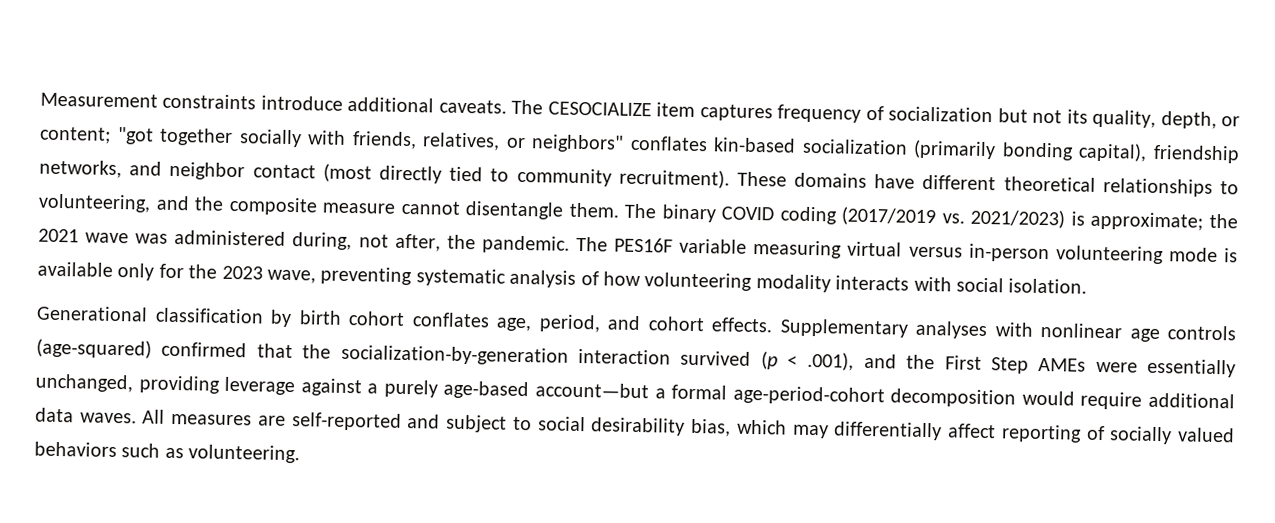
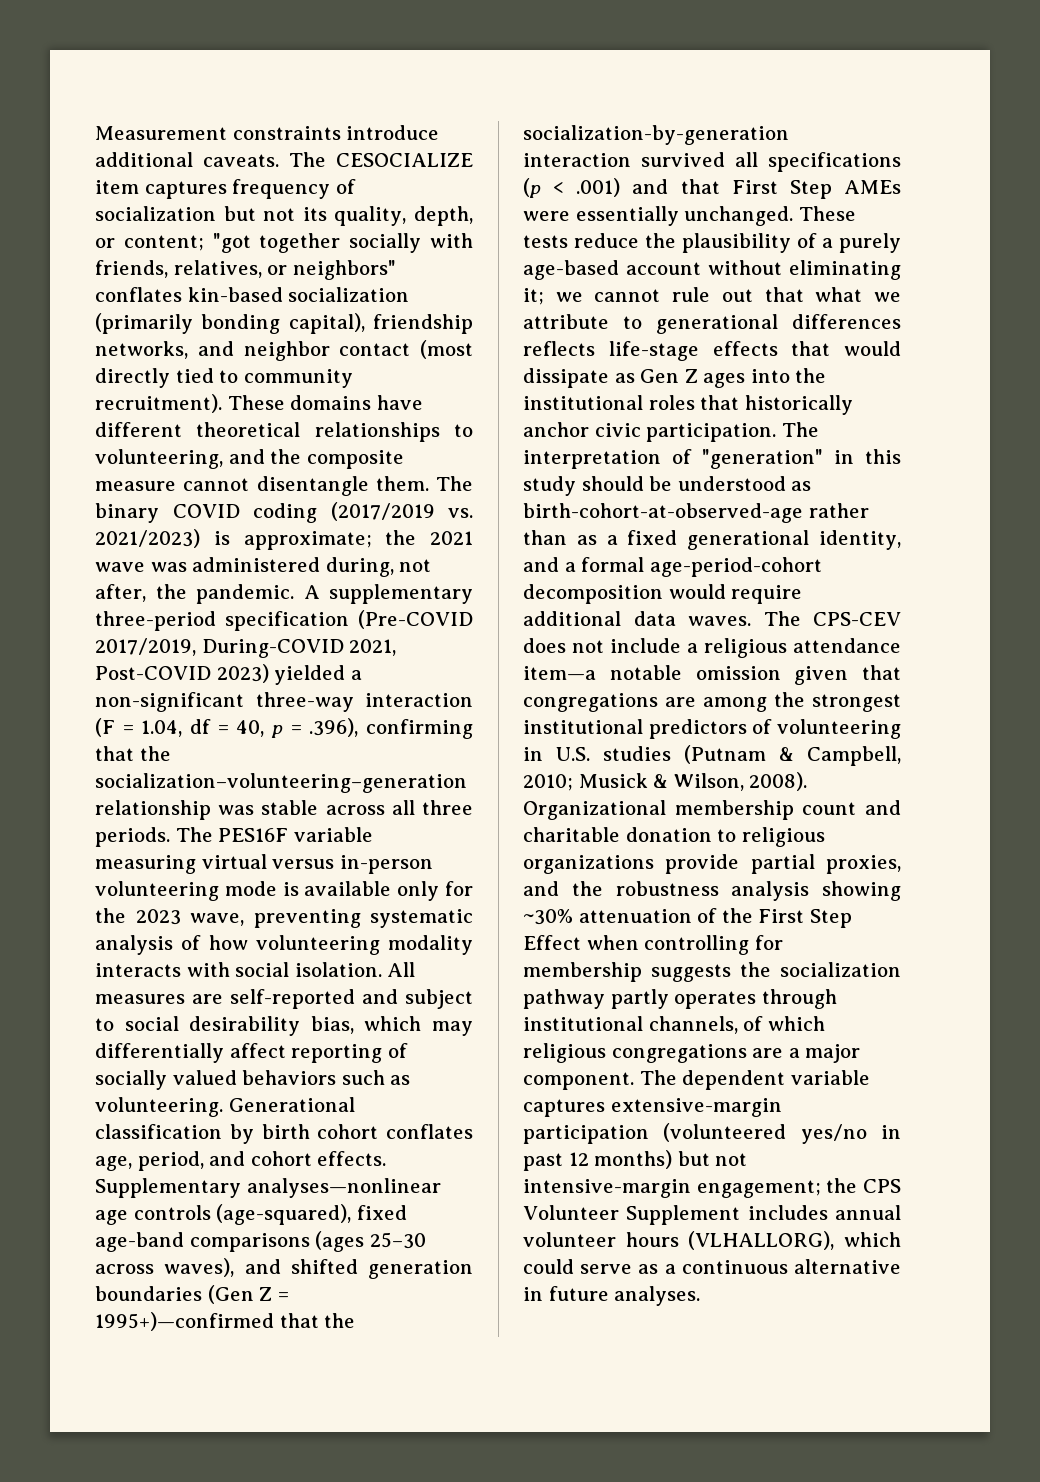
+ A supplementary three-period specification (Pre-COVID 2017/2019, During-COVID 2021, Post-COVID 2023) yielded a non-significant three-way interaction (F = 1.04, df = 40, p = .396), confirming that the socialization–volunteering–generation relationship was stable across all three periods.
- The PES16F variable measuring virtual versus in-person volunteering mode is available only for the 2023 wave, preventing systematic analysis of how volunteering modality interacts with social isolation.
- Generational classification by birth cohort conflates age, period, and cohort effects. Supplementary analyses with nonlinear age controls (age-squared) confirmed that the socialization-by-generation interaction survived (p < .001), and the First Step AMEs were essentially unchanged, providing leverage against a purely age-based account—but a formal age-period-cohort decomposition would require additional data waves. All measures are self-reported and subject to social desirability bias, which may differentially affect reporting of socially valued behaviors such as volunteering.
+ The PES16F variable measuring virtual versus in-person volunteering mode is available only for the 2023 wave, preventing systematic analysis of how volunteering modality interacts with social isolation. All measures are self-reported and subject to social desirability bias, which may differentially affect reporting of socially valued behaviors such as volunteering.
+ Generational classification by birth cohort conflates age, period, and cohort effects. Supplementary analyses—nonlinear age controls (age-squared), fixed age-band comparisons (ages 25–30 across waves), and shifted generation boundaries (Gen Z = 1995+)—confirmed that the socialization-by-generation interaction survived all specifications (p < .001) and that First Step AMEs were essentially unchanged. These tests reduce the plausibility of a purely age-based account without eliminating it; we cannot rule out that what we attribute to generational differences reflects life-stage effects that would dissipate as Gen Z ages into the institutional roles that historically anchor civic participation. The interpretation of "generation" in this study should be understood as birth-cohort-at-observed-age rather than as a fixed generational identity, and a formal age-period-cohort decomposition would require additional data waves. The CPS-CEV does not include a religious attendance item—a notable omission given that congregations are among the strongest institutional predictors of volunteering in U.S. studies (Putnam & Campbell, 2010; Musick & Wilson, 2008). Organizational membership count and charitable donation to religious organizations provide partial proxies, and the robustness analysis showing ~30% attenuation of the First Step Effect when controlling for membership suggests the socialization pathway partly operates through institutional channels, of which religious congregations are a major component. The dependent variable captures extensive-margin participation (volunteered yes/no in past 12 months) but not intensive-margin engagement; the CPS Volunteer Supplement includes annual volunteer hours (VLHALLORG), which could serve as a continuous alternative in future analyses.

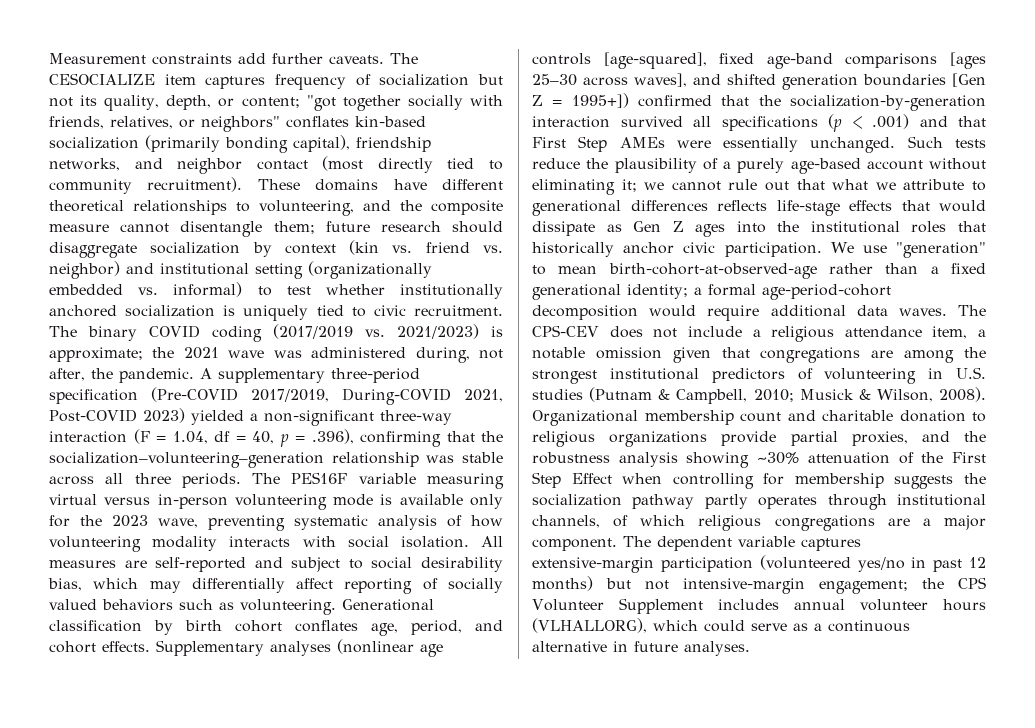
- Measurement constraints introduce additional caveats.
+ Measurement constraints add further caveats.
- These domains have different theoretical relationships to volunteering, and the composite measure cannot disentangle them.
+ These domains have different theoretical relationships to volunteering, and the composite measure cannot disentangle them; future research should disaggregate socialization by context (kin vs. friend vs. neighbor) and institutional setting (organizationally embedded vs. informal) to test whether institutionally anchored socialization is uniquely tied to civic recruitment.
- Supplementary analyses—nonlinear age controls (age-squared), fixed age-band comparisons (ages 25–30 across waves), and shifted generation boundaries (Gen Z = 1995+)—confirmed that the socialization-by-generation interaction survived all specifications (p < .001) and that First Step AMEs were essentially unchanged.
+ Supplementary analyses (nonlinear age controls [age-squared], fixed age-band comparisons [ages 25–30 across waves], and shifted generation boundaries [Gen Z = 1995+]) confirmed that the socialization-by-generation interaction survived all specifications (p < .001) and that First Step AMEs were essentially unchanged.
- These tests reduce the plausibility of a purely age-based account without eliminating it; we cannot rule out that what we attribute to generational differences reflects life-stage effects that would dissipate as Gen Z ages into the institutional roles that historically anchor civic participation.
+ Such tests reduce the plausibility of a purely age-based account without eliminating it; we cannot rule out that what we attribute to generational differences reflects life-stage effects that would dissipate as Gen Z ages into the institutional roles that historically anchor civic participation.
- The interpretation of "generation" in this study should be understood as birth-cohort-at-observed-age rather than as a fixed generational identity, and a formal age-period-cohort decomposition would require additional data waves.
+ We use "generation" to mean birth-cohort-at-observed-age rather than a fixed generational identity; a formal age-period-cohort decomposition would require additional data waves.
- The CPS-CEV does not include a religious attendance item—a notable omission given that congregations are among the strongest institutional predictors of volunteering in U.S. studies (Putnam & Campbell, 2010; Musick & Wilson, 2008).
+ The CPS-CEV does not include a religious attendance item, a notable omission given that congregations are among the strongest institutional predictors of volunteering in U.S. studies (Putnam & Campbell, 2010; Musick & Wilson, 2008).

